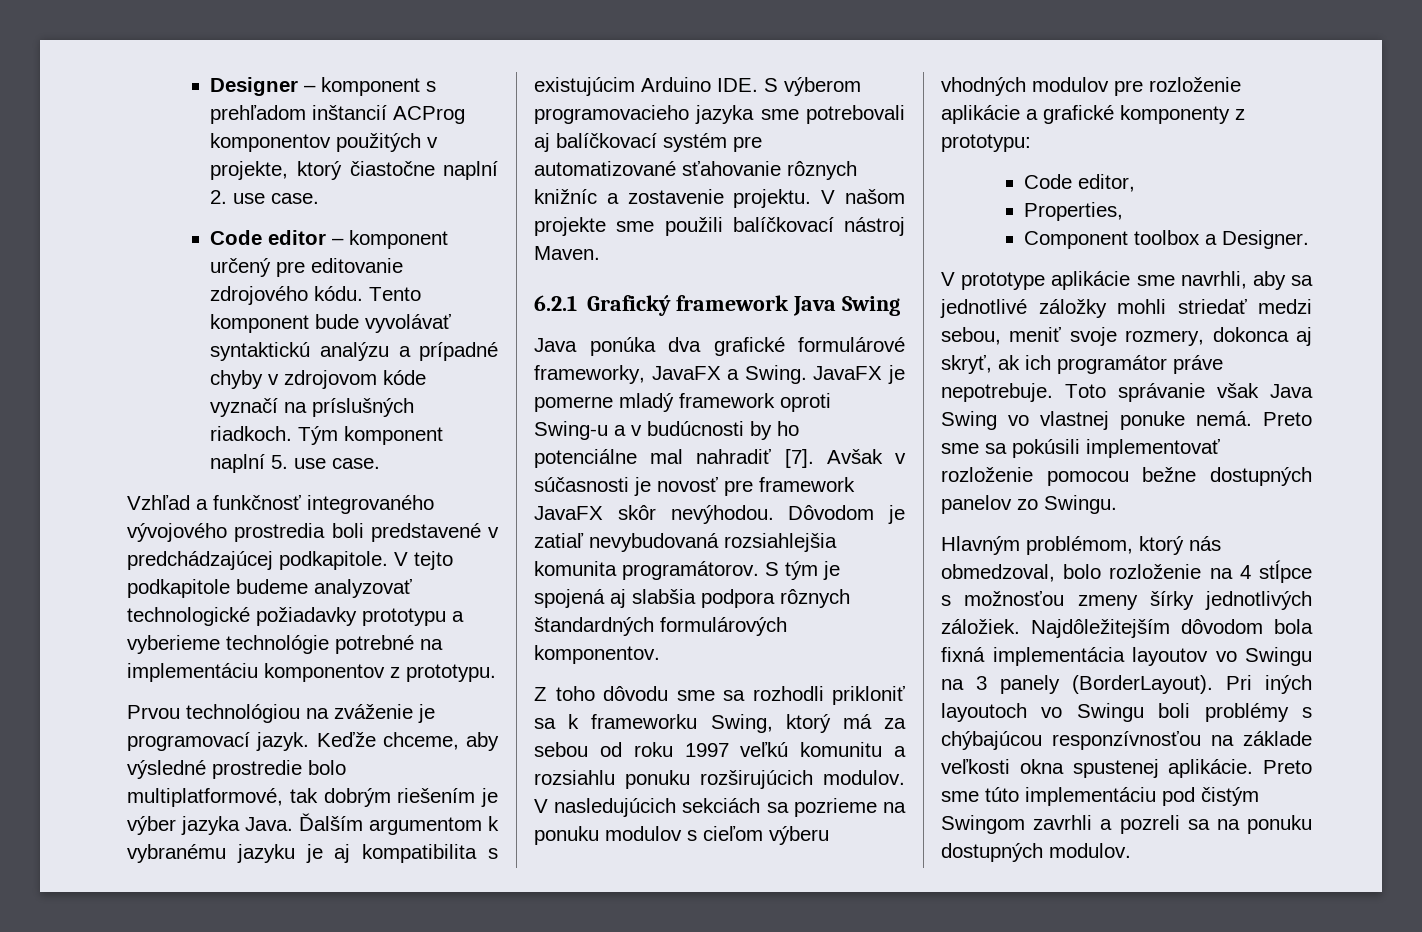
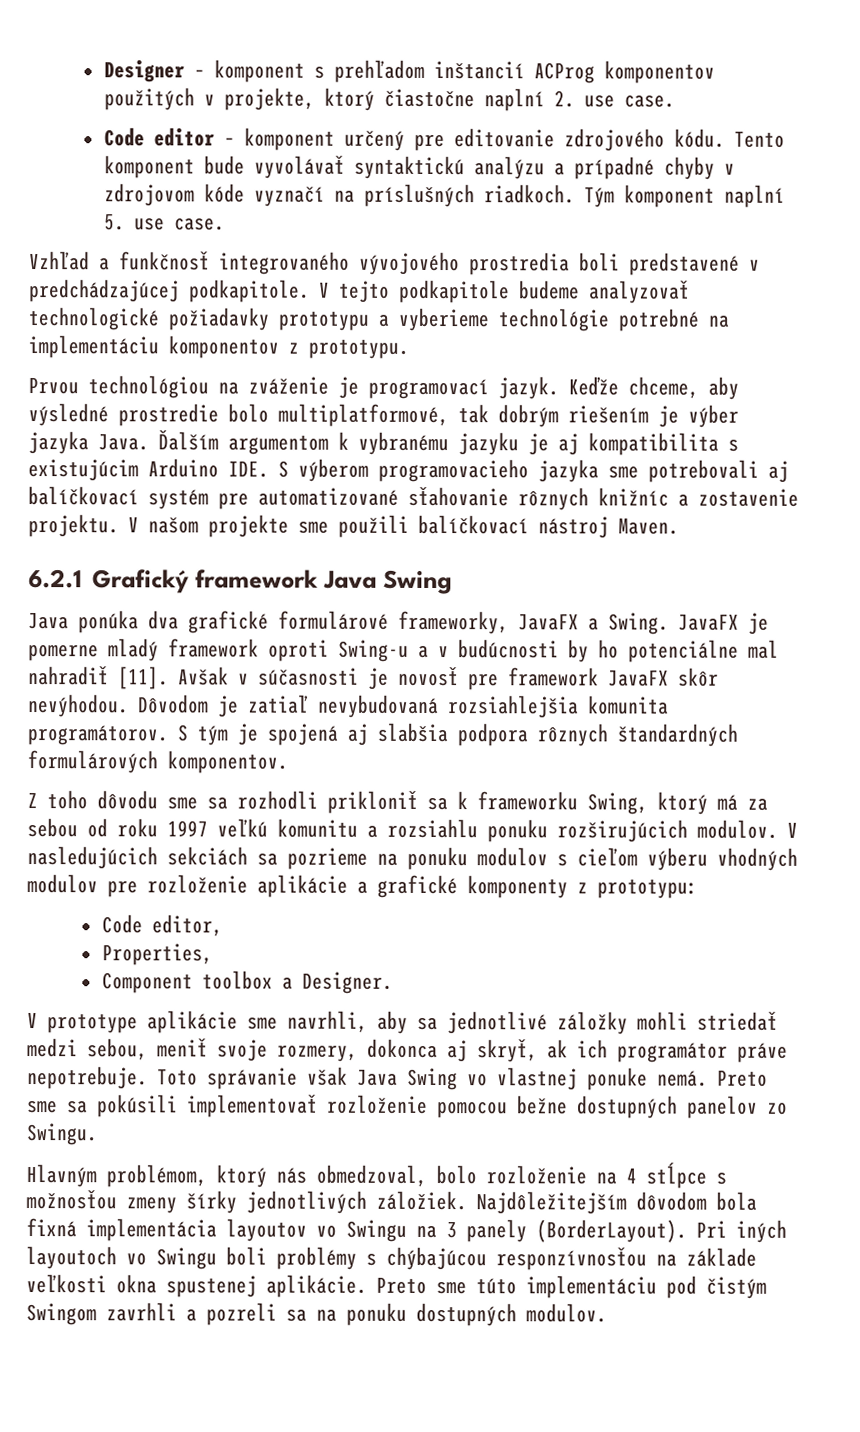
- JavaFX je pomerne mladý framework oproti Swing-u a v budúcnosti by ho potenciálne mal nahradiť [7].
+ JavaFX je pomerne mladý framework oproti Swing-u a v budúcnosti by ho potenciálne mal nahradiť [11].

